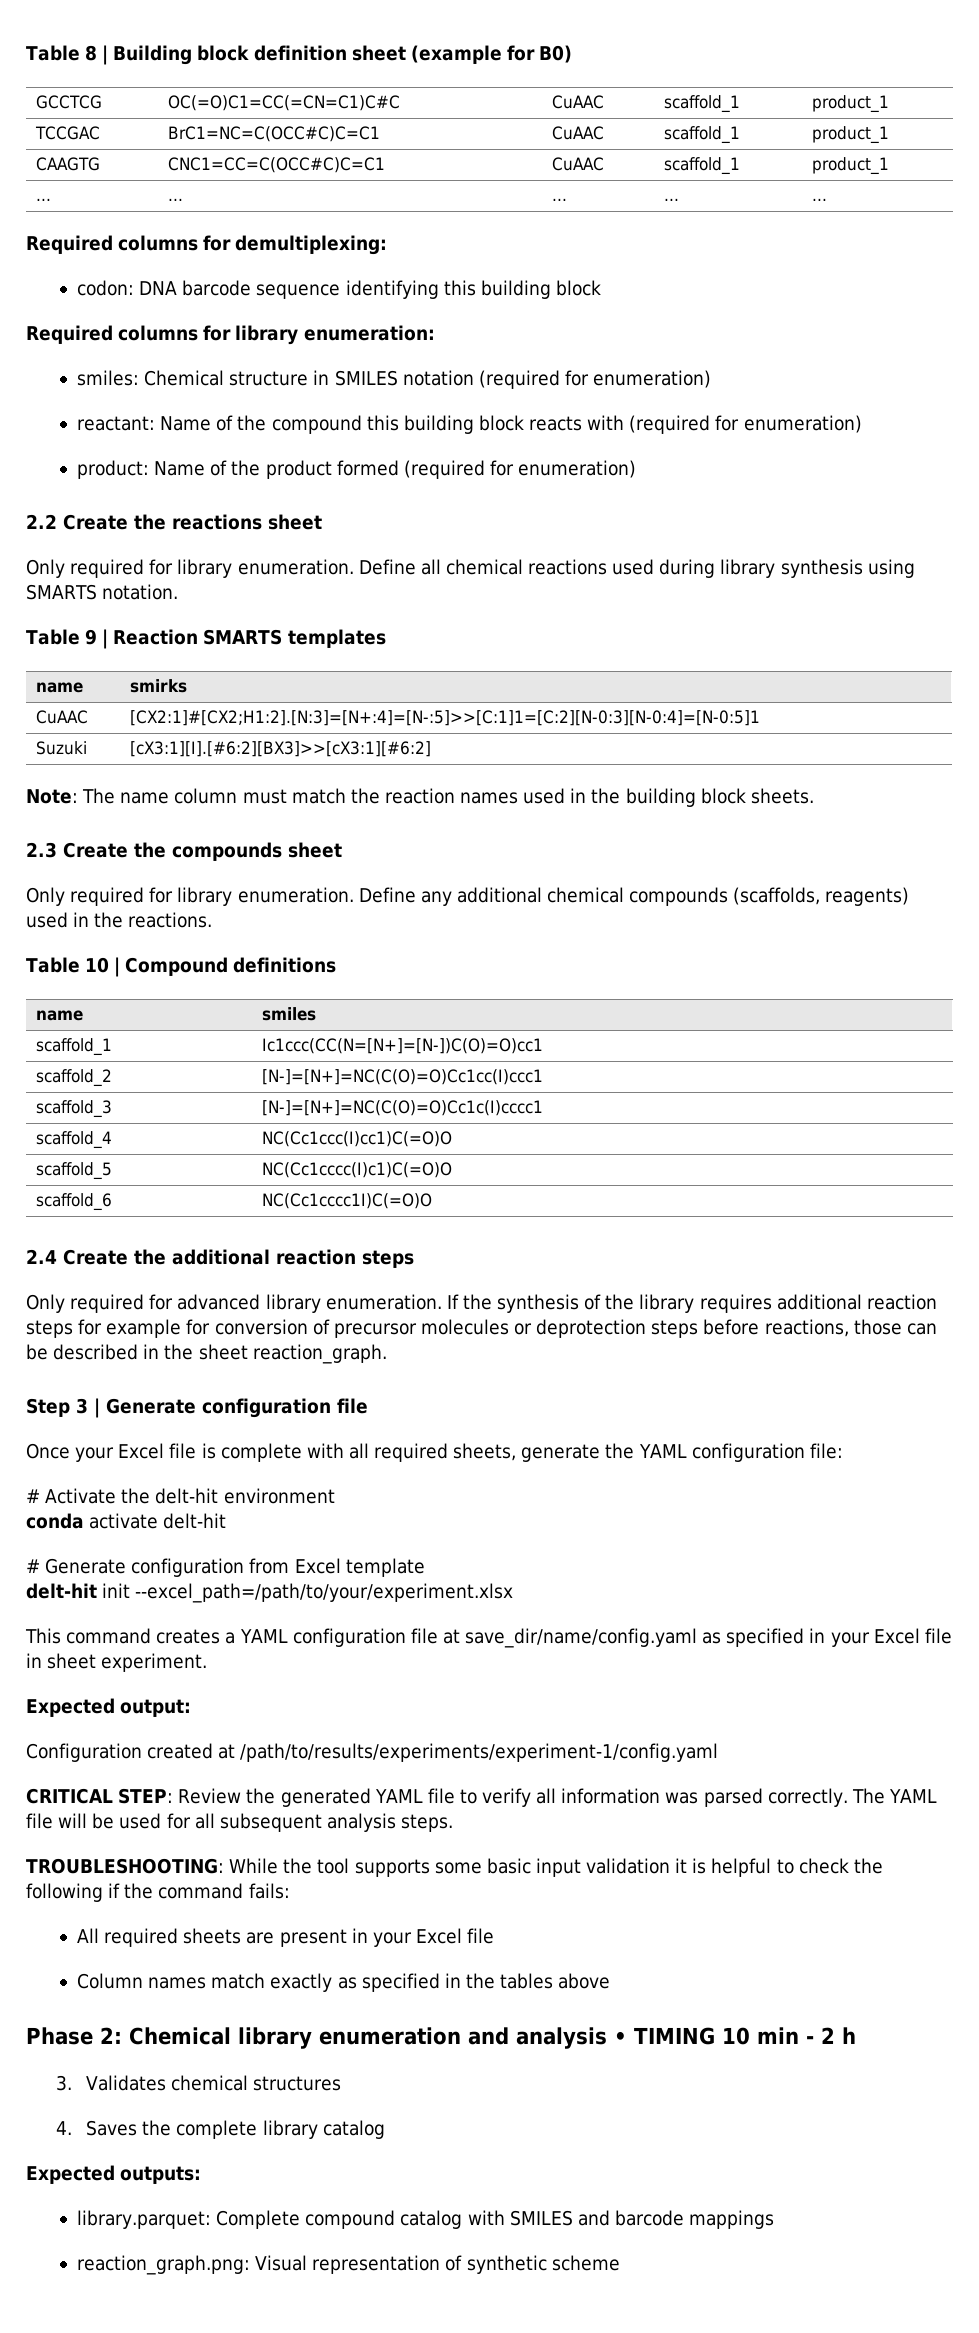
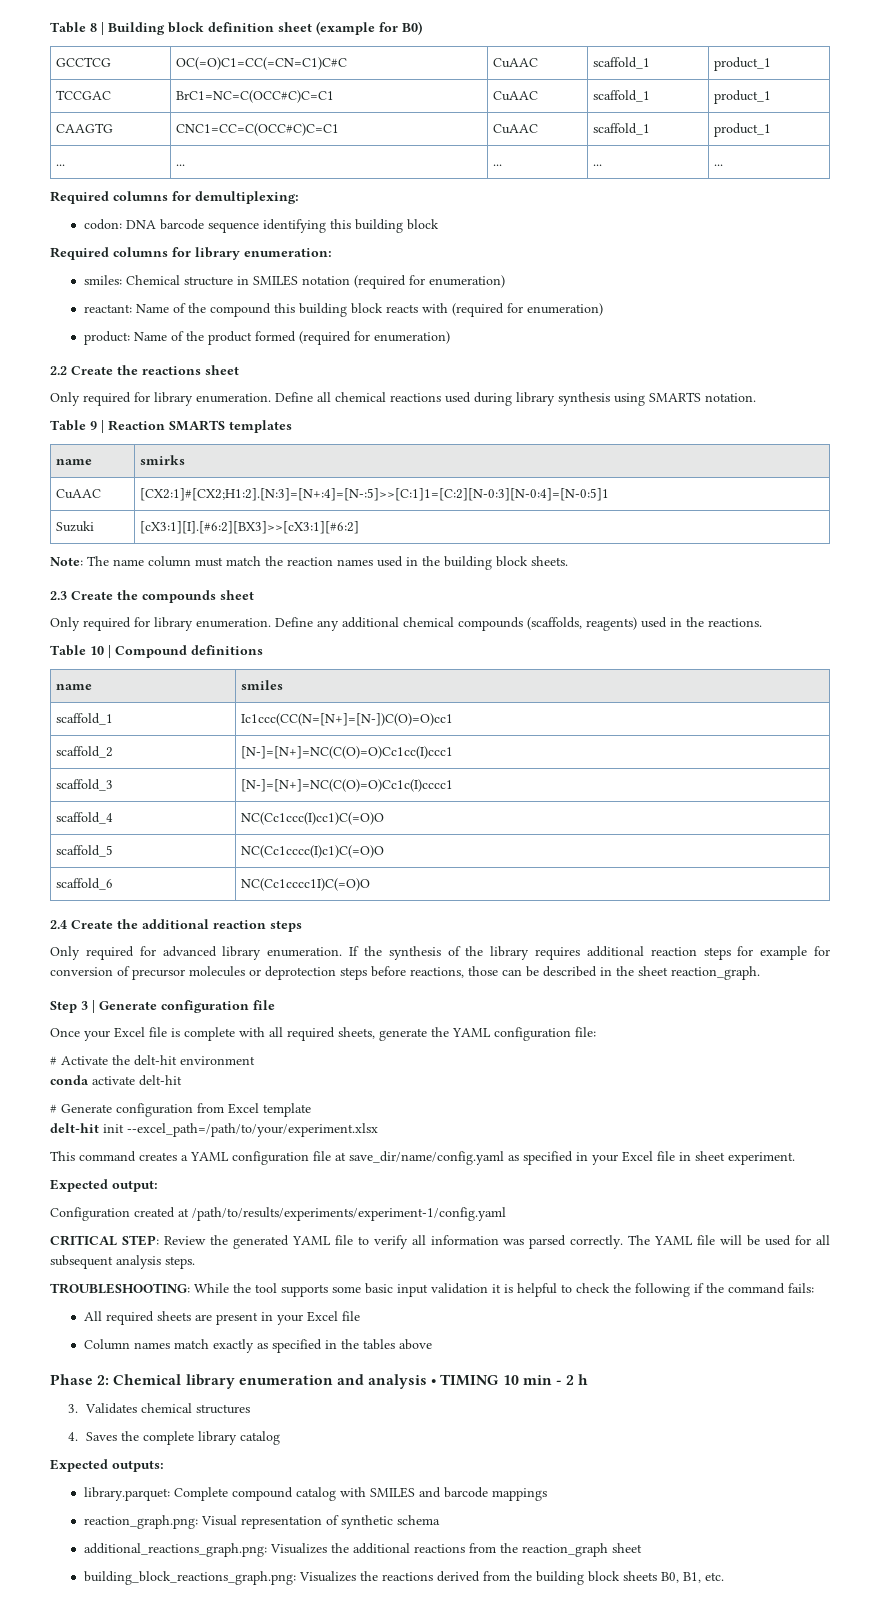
- reaction_graph.png: Visual representation of synthetic scheme
+ reaction_graph.png: Visual representation of synthetic schema
+ additional_reactions_graph.png: Visualizes the additional reactions from the reaction_graph sheet
+ building_block_reactions_graph.png: Visualizes the reactions derived from the building block sheets B0, B1, etc.

